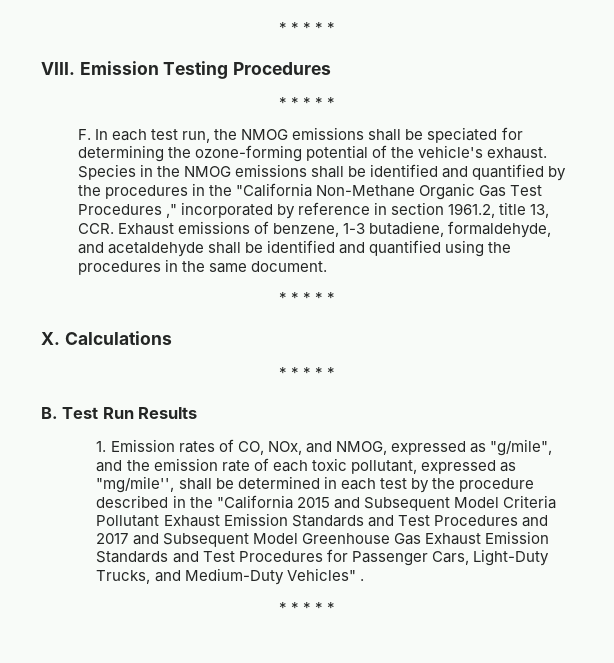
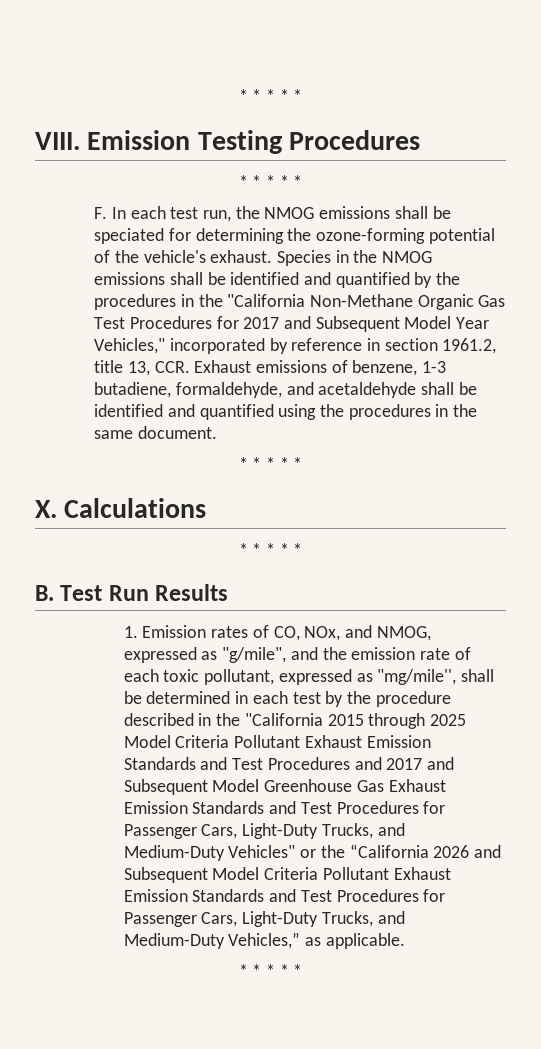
- Species in the NMOG emissions shall be identified and quantified by the procedures in the "California Non-Methane Organic Gas Test Procedures ," incorporated by reference in section 1961.2, title 13, CCR. Exhaust emissions of benzene, 1-3 butadiene, formaldehyde, and acetaldehyde shall be identified and quantified using the procedures in the same document.
+ Species in the NMOG emissions shall be identified and quantified by the procedures in the "California Non-Methane Organic Gas Test Procedures for 2017 and Subsequent Model Year Vehicles," incorporated by reference in section 1961.2, title 13, CCR. Exhaust emissions of benzene, 1-3 butadiene, formaldehyde, and acetaldehyde shall be identified and quantified using the procedures in the same document.
- 1. Emission rates of CO, NOx, and NMOG, expressed as "g/mile", and the emission rate of each toxic pollutant, expressed as "mg/mile'', shall be determined in each test by the procedure described in the "California 2015 and Subsequent Model Criteria Pollutant Exhaust Emission Standards and Test Procedures and 2017 and Subsequent Model Greenhouse Gas Exhaust Emission Standards and Test Procedures for Passenger Cars, Light-Duty Trucks, and Medium-Duty Vehicles" .
+ 1. Emission rates of CO, NOx, and NMOG, expressed as "g/mile", and the emission rate of each toxic pollutant, expressed as "mg/mile'', shall be determined in each test by the procedure described in the "California 2015 through 2025 Model Criteria Pollutant Exhaust Emission Standards and Test Procedures and 2017 and Subsequent Model Greenhouse Gas Exhaust Emission Standards and Test Procedures for Passenger Cars, Light-Duty Trucks, and Medium-Duty Vehicles" or the “California 2026 and Subsequent Model Criteria Pollutant Exhaust Emission Standards and Test Procedures for Passenger Cars, Light-Duty Trucks, and Medium-Duty Vehicles,” as applicable.

